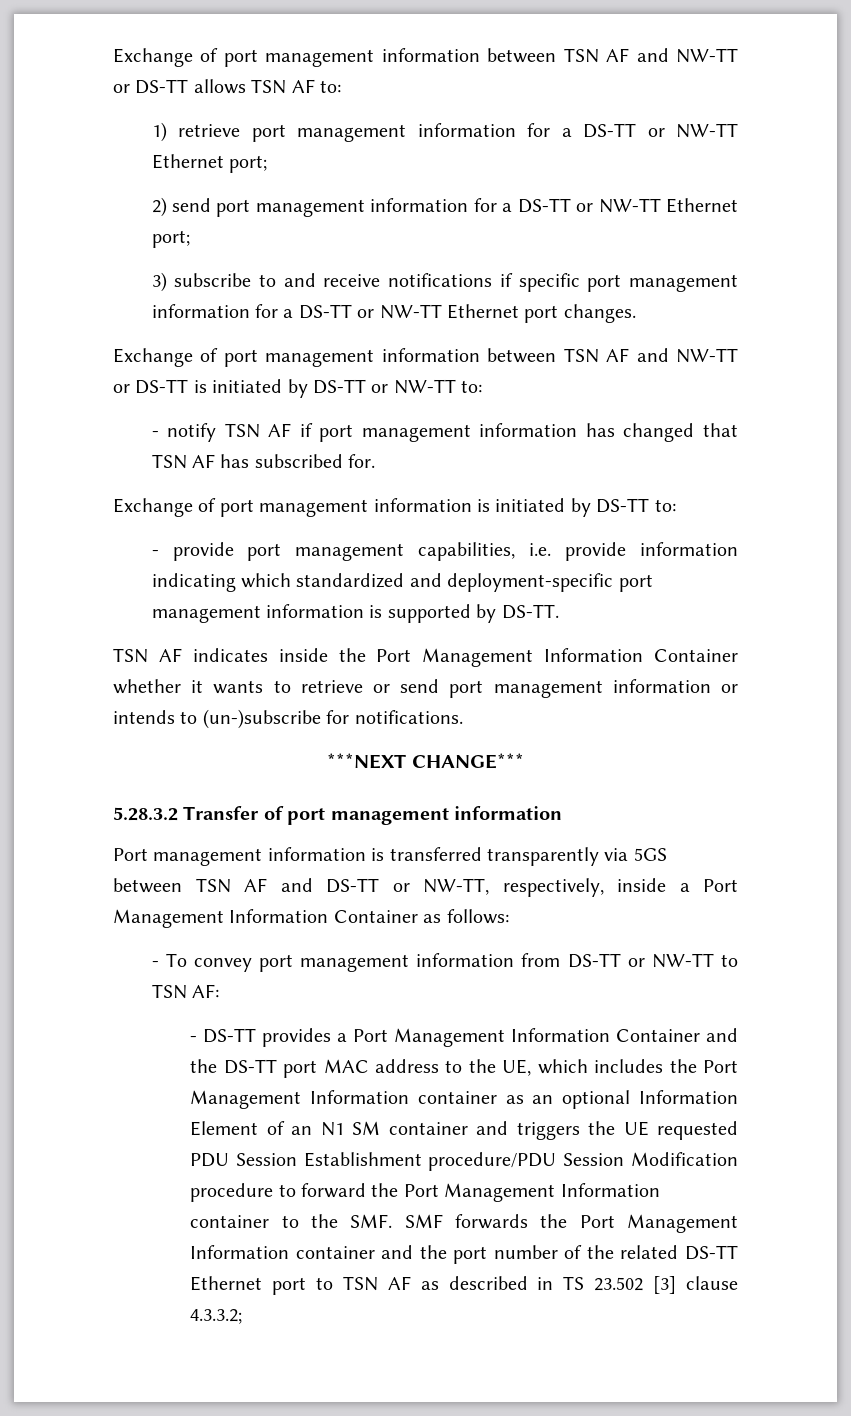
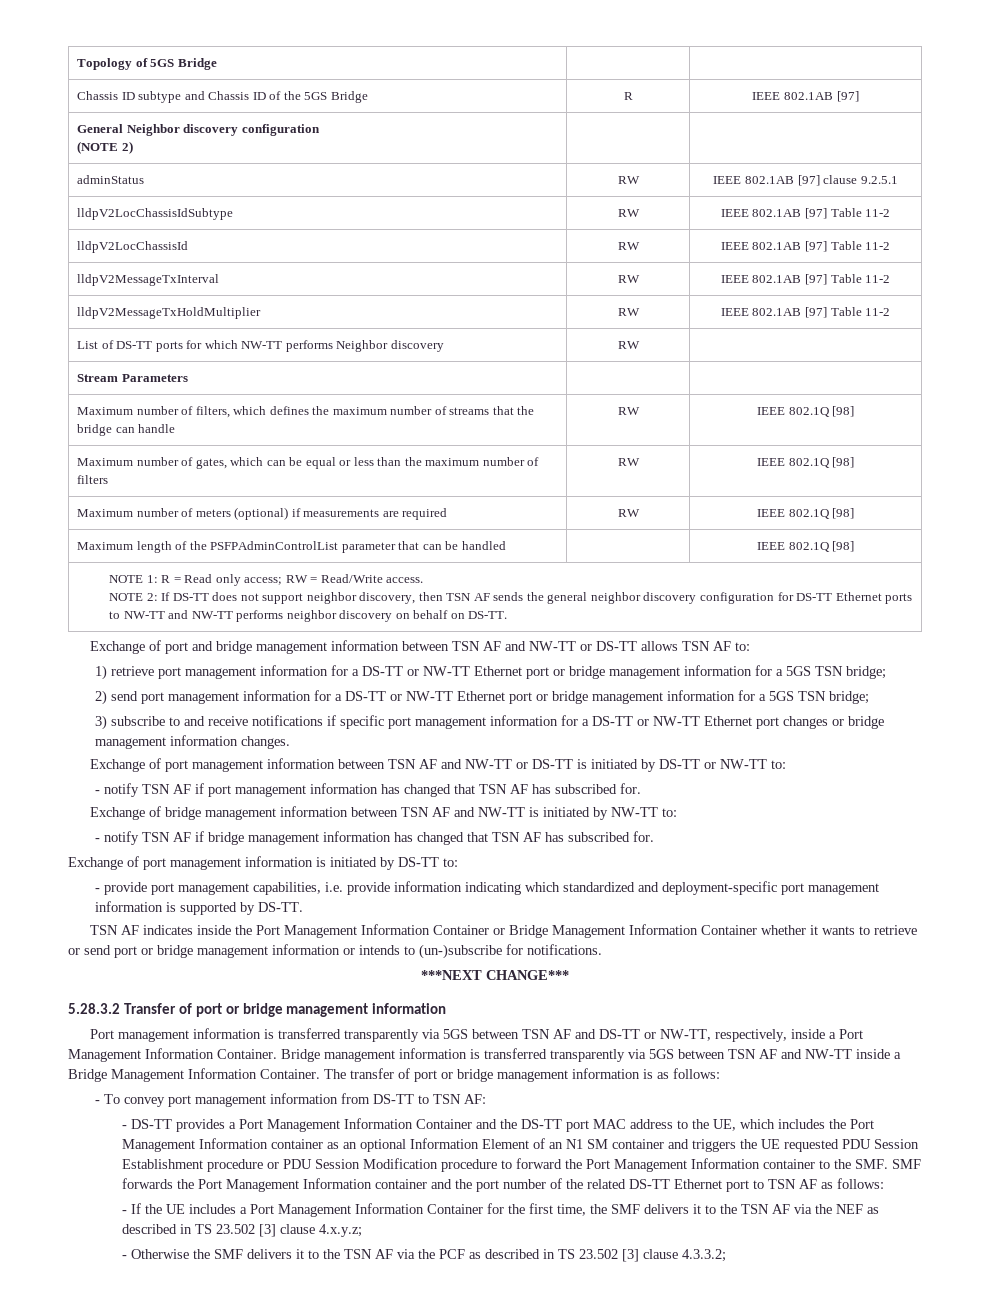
- Exchange of port management information between TSN AF and NW-TT or DS-TT allows TSN AF to:
+ Topology of 5GS Bridge | |
+ Chassis ID subtype and Chassis ID of the 5GS Bridge | R | IEEE 802.1AB [97]
+ General Neighbor discovery configuration
+ (NOTE 2) | |
+ adminStatus | RW | IEEE 802.1AB [97] clause 9.2.5.1
+ lldpV2LocChassisIdSubtype | RW | IEEE 802.1AB [97] Table 11-2
+ lldpV2LocChassisId | RW | IEEE 802.1AB [97] Table 11-2
+ lldpV2MessageTxInterval | RW | IEEE 802.1AB [97] Table 11-2
+ lldpV2MessageTxHoldMultiplier | RW | IEEE 802.1AB [97] Table 11-2
+ List of DS-TT ports for which NW-TT performs Neighbor discovery | RW |
+ Stream Parameters | |
+ Maximum number of filters, which defines the maximum number of streams that the bridge can handle | RW | IEEE 802.1Q [98]
+ Maximum number of gates, which can be equal or less than the maximum number of filters | RW | IEEE 802.1Q [98]
+ Maximum number of meters (optional) if measurements are required | RW | IEEE 802.1Q [98]
+ Maximum length of the PSFPAdminControlList parameter that can be handled | | IEEE 802.1Q [98]
+ NOTE 1: R = Read only access; RW = Read/Write access.
+ NOTE 2: If DS-TT does not support neighbor discovery, then TSN AF sends the general neighbor discovery configuration for DS-TT Ethernet ports to NW-TT and NW-TT performs neighbor discovery on behalf on DS-TT.
+ Exchange of port and bridge management information between TSN AF and NW-TT or DS-TT allows TSN AF to:
- 1) retrieve port management information for a DS-TT or NW-TT Ethernet port;
+ 1) retrieve port management information for a DS-TT or NW-TT Ethernet port or bridge management information for a 5GS TSN bridge;
- 2) send port management information for a DS-TT or NW-TT Ethernet port;
+ 2) send port management information for a DS-TT or NW-TT Ethernet port or bridge management information for a 5GS TSN bridge;
- 3) subscribe to and receive notifications if specific port management information for a DS-TT or NW-TT Ethernet port changes.
+ 3) subscribe to and receive notifications if specific port management information for a DS-TT or NW-TT Ethernet port changes or bridge management information changes.
+ Exchange of bridge management information between TSN AF and NW-TT is initiated by NW-TT to:
+ - notify TSN AF if bridge management information has changed that TSN AF has subscribed for.
- TSN AF indicates inside the Port Management Information Container whether it wants to retrieve or send port management information or intends to (un-)subscribe for notifications.
+ TSN AF indicates inside the Port Management Information Container or Bridge Management Information Container whether it wants to retrieve or send port or bridge management information or intends to (un-)subscribe for notifications.
- 5.28.3.2 Transfer of port management information
+ 5.28.3.2 Transfer of port or bridge management information
- Port management information is transferred transparently via 5GS between TSN AF and DS-TT or NW-TT, respectively, inside a Port Management Information Container as follows:
+ Port management information is transferred transparently via 5GS between TSN AF and DS-TT or NW-TT, respectively, inside a Port Management Information Container. Bridge management information is transferred transparently via 5GS between TSN AF and NW-TT inside a Bridge Management Information Container. The transfer of port or bridge management information is as follows:
- - To convey port management information from DS-TT or NW-TT to TSN AF:
+ - To convey port management information from DS-TT to TSN AF:
- - DS-TT provides a Port Management Information Container and the DS-TT port MAC address to the UE, which includes the Port Management Information container as an optional Information Element of an N1 SM container and triggers the UE requested PDU Session Establishment procedure/PDU Session Modification procedure to forward the Port Management Information container to the SMF. SMF forwards the Port Management Information container and the port number of the related DS-TT Ethernet port to TSN AF as described in TS 23.502 [3] clause 4.3.3.2;
+ - DS-TT provides a Port Management Information Container and the DS-TT port MAC address to the UE, which includes the Port Management Information container as an optional Information Element of an N1 SM container and triggers the UE requested PDU Session Establishment procedure or PDU Session Modification procedure to forward the Port Management Information container to the SMF. SMF forwards the Port Management Information container and the port number of the related DS-TT Ethernet port to TSN AF as follows:
+ - If the UE includes a Port Management Information Container for the first time, the SMF delivers it to the TSN AF via the NEF as described in TS 23.502 [3] clause 4.x.y.z;
+ - Otherwise the SMF delivers it to the TSN AF via the PCF as described in TS 23.502 [3] clause 4.3.3.2;

